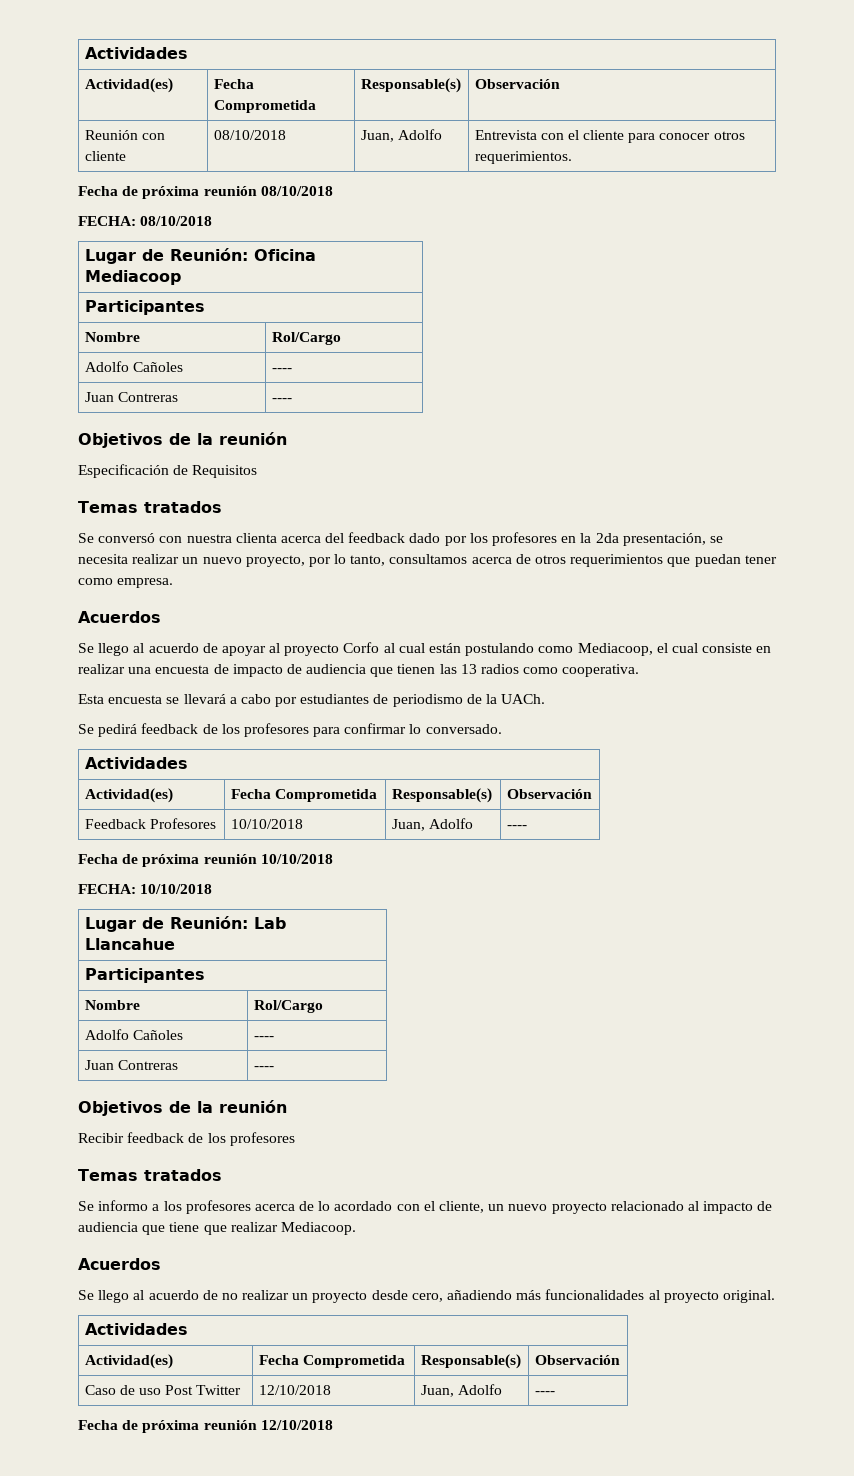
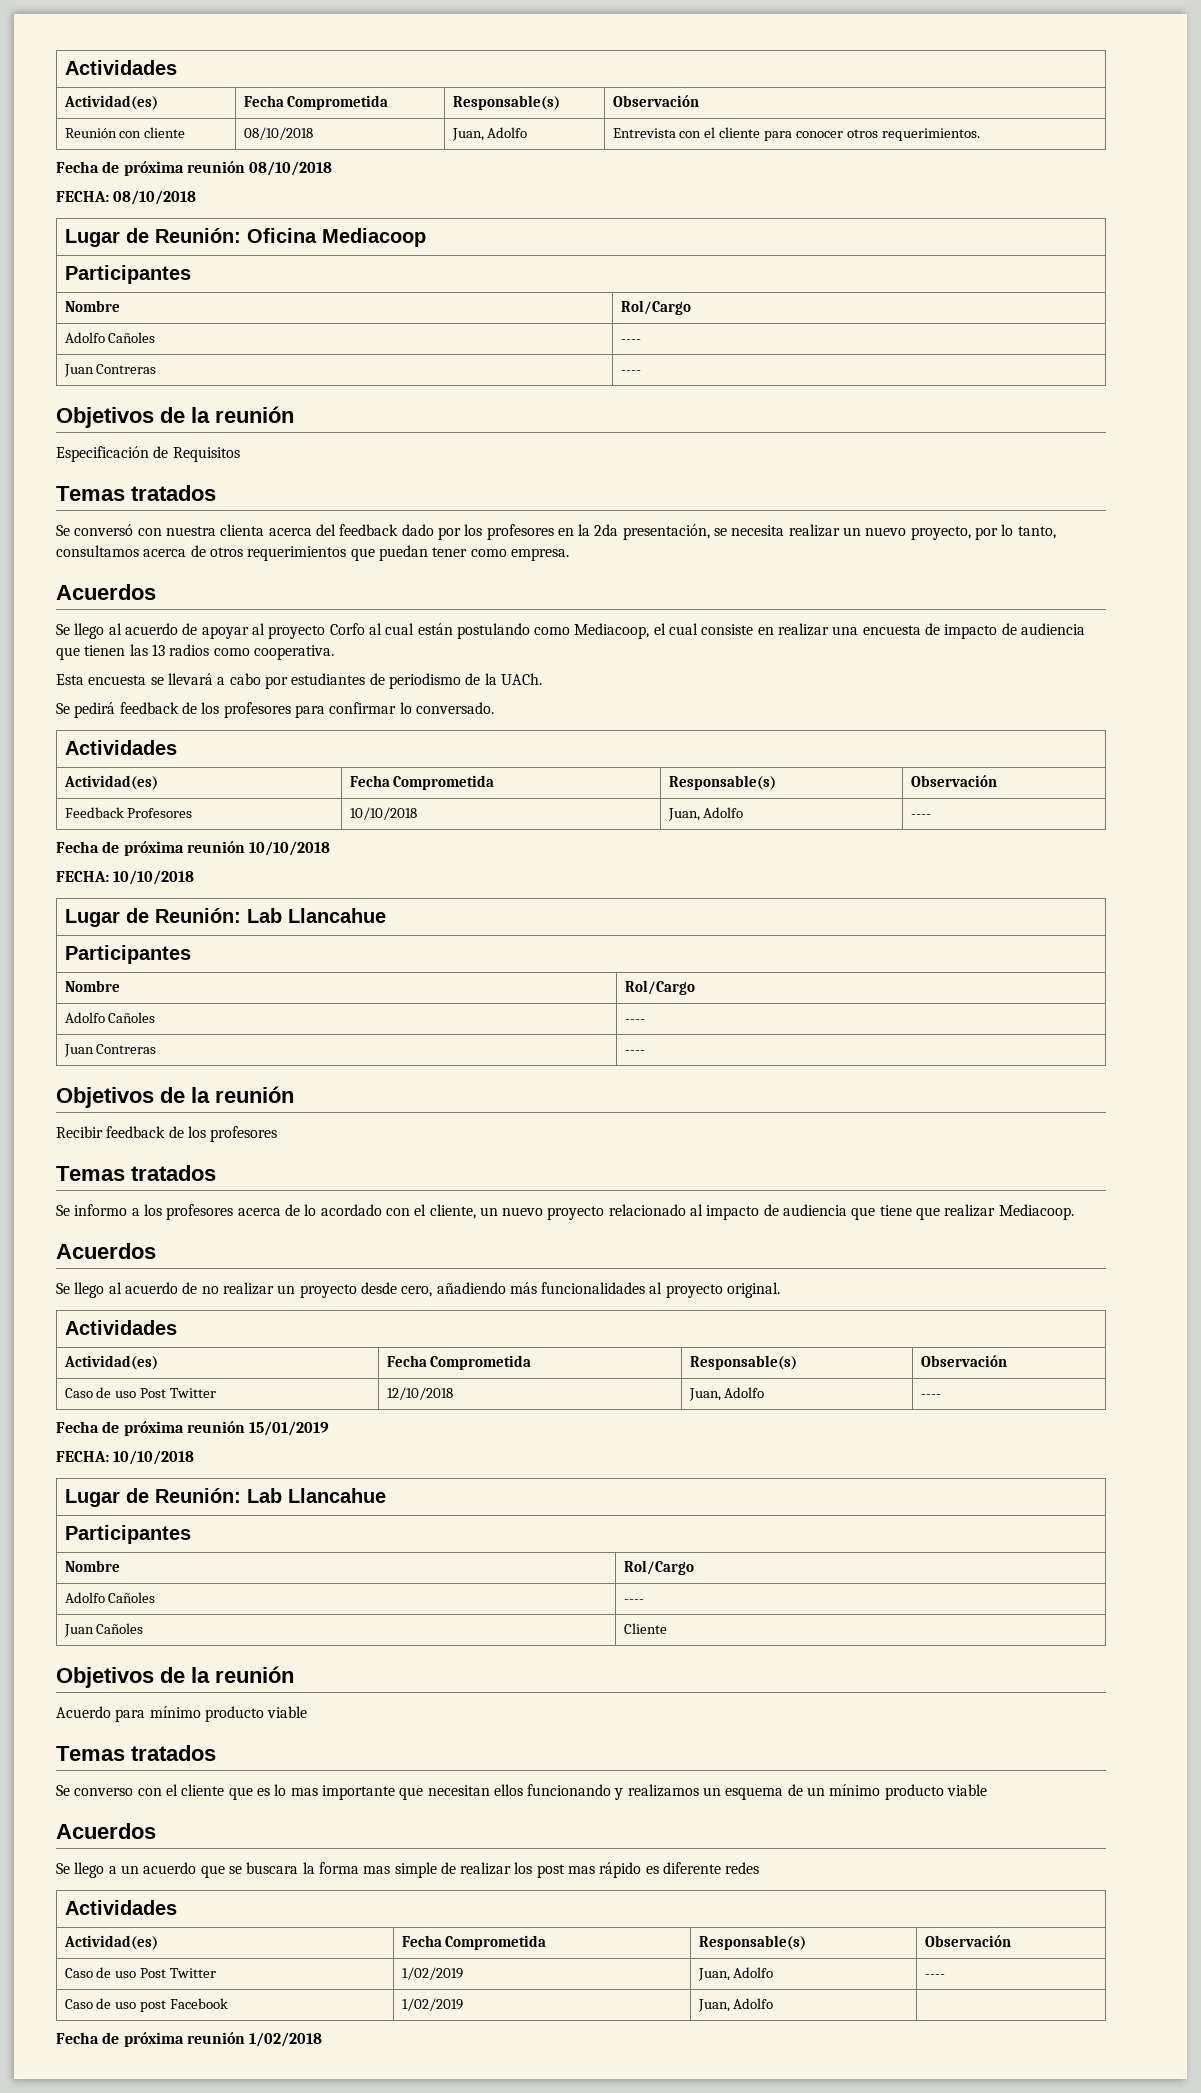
- Fecha de próxima reunión 12/10/2018
+ Fecha de próxima reunión 15/01/2019
+ FECHA: 10/10/2018
+ Lugar de Reunión: Lab Llancahue
+ Participantes
+ Nombre | Rol/Cargo
+ Adolfo Cañoles | ----
+ Juan Cañoles | Cliente
+ Objetivos de la reunión
+ Acuerdo para mínimo producto viable
+ Temas tratados
+ Se converso con el cliente que es lo mas importante que necesitan ellos funcionando y realizamos un esquema de un mínimo producto viable
+ Acuerdos
+ Se llego a un acuerdo que se buscara la forma mas simple de realizar los post mas rápido es diferente redes
+ Actividades
+ Actividad(es) | Fecha Comprometida | Responsable(s) | Observación
+ Caso de uso Post Twitter | 1/02/2019 | Juan, Adolfo | ----
+ Caso de uso post Facebook | 1/02/2019 | Juan, Adolfo |
+ Fecha de próxima reunión 1/02/2018

